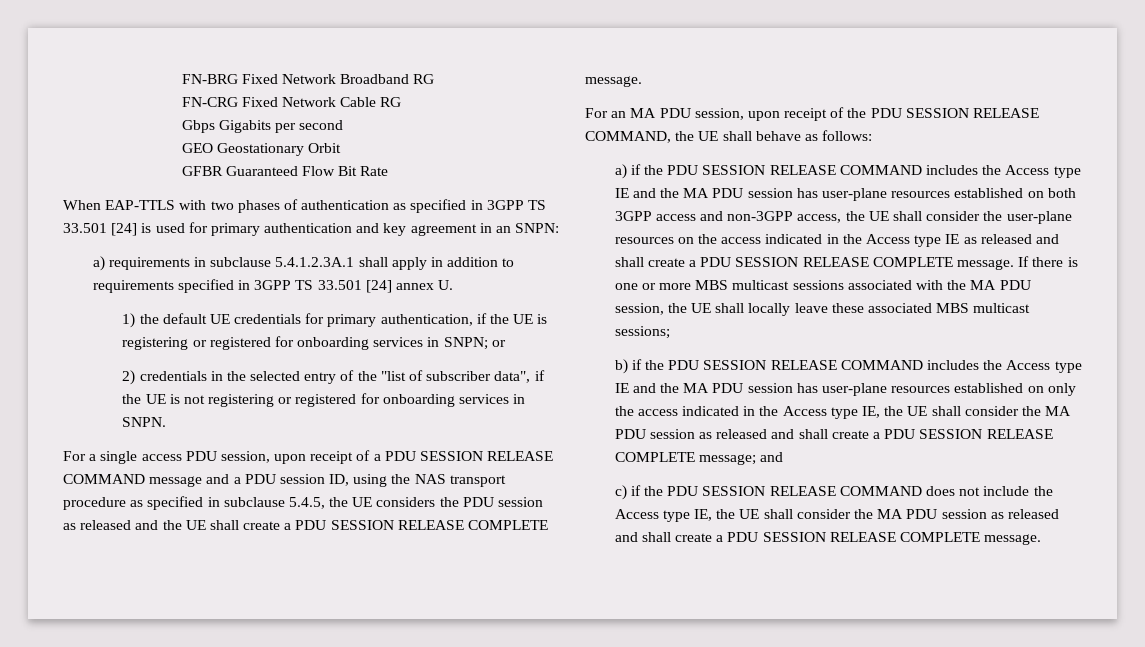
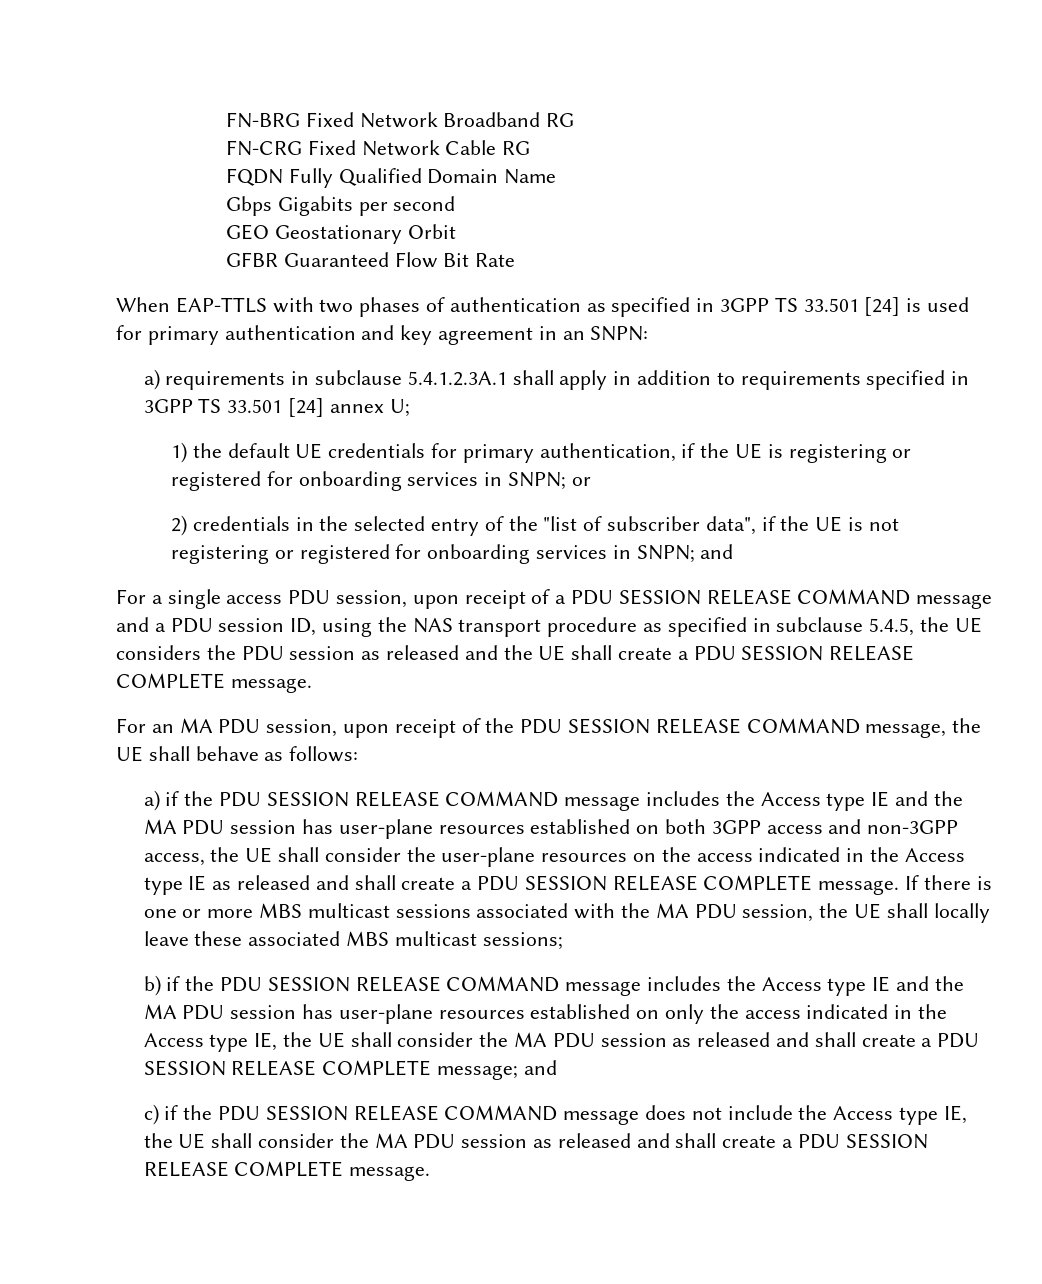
+ FQDN Fully Qualified Domain Name
- a) requirements in subclause 5.4.1.2.3A.1 shall apply in addition to requirements specified in 3GPP TS 33.501 [24] annex U.
+ a) requirements in subclause 5.4.1.2.3A.1 shall apply in addition to requirements specified in 3GPP TS 33.501 [24] annex U;
- 2) credentials in the selected entry of the "list of subscriber data", if the UE is not registering or registered for onboarding services in SNPN.
+ 2) credentials in the selected entry of the "list of subscriber data", if the UE is not registering or registered for onboarding services in SNPN; and
- For an MA PDU session, upon receipt of the PDU SESSION RELEASE COMMAND, the UE shall behave as follows:
+ For an MA PDU session, upon receipt of the PDU SESSION RELEASE COMMAND message, the UE shall behave as follows:
- a) if the PDU SESSION RELEASE COMMAND includes the Access type IE and the MA PDU session has user-plane resources established on both 3GPP access and non-3GPP access, the UE shall consider the user-plane resources on the access indicated in the Access type IE as released and shall create a PDU SESSION RELEASE COMPLETE message.
+ a) if the PDU SESSION RELEASE COMMAND message includes the Access type IE and the MA PDU session has user-plane resources established on both 3GPP access and non-3GPP access, the UE shall consider the user-plane resources on the access indicated in the Access type IE as released and shall create a PDU SESSION RELEASE COMPLETE message.
- b) if the PDU SESSION RELEASE COMMAND includes the Access type IE and the MA PDU session has user-plane resources established on only the access indicated in the Access type IE, the UE shall consider the MA PDU session as released and shall create a PDU SESSION RELEASE COMPLETE message; and
+ b) if the PDU SESSION RELEASE COMMAND message includes the Access type IE and the MA PDU session has user-plane resources established on only the access indicated in the Access type IE, the UE shall consider the MA PDU session as released and shall create a PDU SESSION RELEASE COMPLETE message; and
- c) if the PDU SESSION RELEASE COMMAND does not include the Access type IE, the UE shall consider the MA PDU session as released and shall create a PDU SESSION RELEASE COMPLETE message.
+ c) if the PDU SESSION RELEASE COMMAND message does not include the Access type IE, the UE shall consider the MA PDU session as released and shall create a PDU SESSION RELEASE COMPLETE message.

